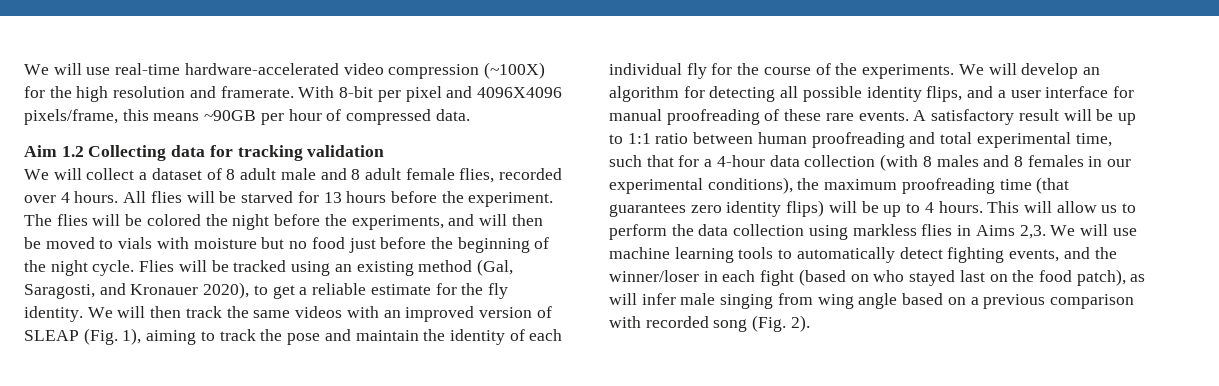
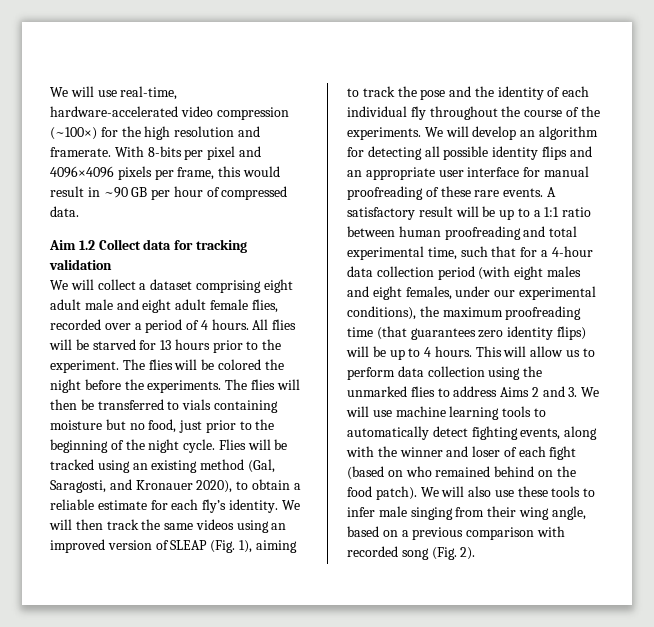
- We will use real-time hardware-accelerated video compression (~100X) for the high resolution and framerate.
+ We will use real-time, hardware-accelerated video compression (~100×) for the high resolution and framerate.
- With 8-bit per pixel and 4096X4096 pixels/frame, this means ~90GB per hour of compressed data.
+ With 8-bits per pixel and 4096×4096 pixels per frame, this would result in ~90 GB per hour of compressed data.
- Aim 1.2 Collecting data for tracking validation
+ Aim 1.2 Collect data for tracking validation
- We will collect a dataset of 8 adult male and 8 adult female flies, recorded over 4 hours.
+ We will collect a dataset comprising eight adult male and eight adult female flies, recorded over a period of 4 hours.
- All flies will be starved for 13 hours before the experiment.
+ All flies will be starved for 13 hours prior to the experiment.
- The flies will be colored the night before the experiments, and will then be moved to vials with moisture but no food just before the beginning of the night cycle.
+ The flies will be colored the night before the experiments. The flies will then be transferred to vials containing moisture but no food, just prior to the beginning of the night cycle.
- Flies will be tracked using an existing method (Gal, Saragosti, and Kronauer 2020), to get a reliable estimate for the fly identity.
+ Flies will be tracked using an existing method (Gal, Saragosti, and Kronauer 2020), to obtain a reliable estimate for each fly’s identity.
- We will then track the same videos with an improved version of SLEAP (Fig. 1), aiming to track the pose and maintain the identity of each individual fly for the course of the experiments.
+ We will then track the same videos using an improved version of SLEAP (Fig. 1), aiming to track the pose and the identity of each individual fly throughout the course of the experiments.
- We will develop an algorithm for detecting all possible identity flips, and a user interface for manual proofreading of these rare events.
+ We will develop an algorithm for detecting all possible identity flips and an appropriate user interface for manual proofreading of these rare events.
- A satisfactory result will be up to 1:1 ratio between human proofreading and total experimental time, such that for a 4-hour data collection (with 8 males and 8 females in our experimental conditions), the maximum proofreading time (that guarantees zero identity flips) will be up to 4 hours.
+ A satisfactory result will be up to a 1:1 ratio between human proofreading and total experimental time, such that for a 4-hour data collection period (with eight males and eight females, under our experimental conditions), the maximum proofreading time (that guarantees zero identity flips) will be up to 4 hours.
- This will allow us to perform the data collection using markless flies in Aims 2,3. We will use machine learning tools to automatically detect fighting events, and the winner/loser in each fight (based on who stayed last on the food patch), as will infer male singing from wing angle based on a previous comparison with recorded song (Fig. 2).
+ This will allow us to perform data collection using the unmarked flies to address Aims 2 and 3. We will use machine learning tools to automatically detect fighting events, along with the winner and loser of each fight (based on who remained behind on the food patch). We will also use these tools to infer male singing from their wing angle, based on a previous comparison with recorded song (Fig. 2).

